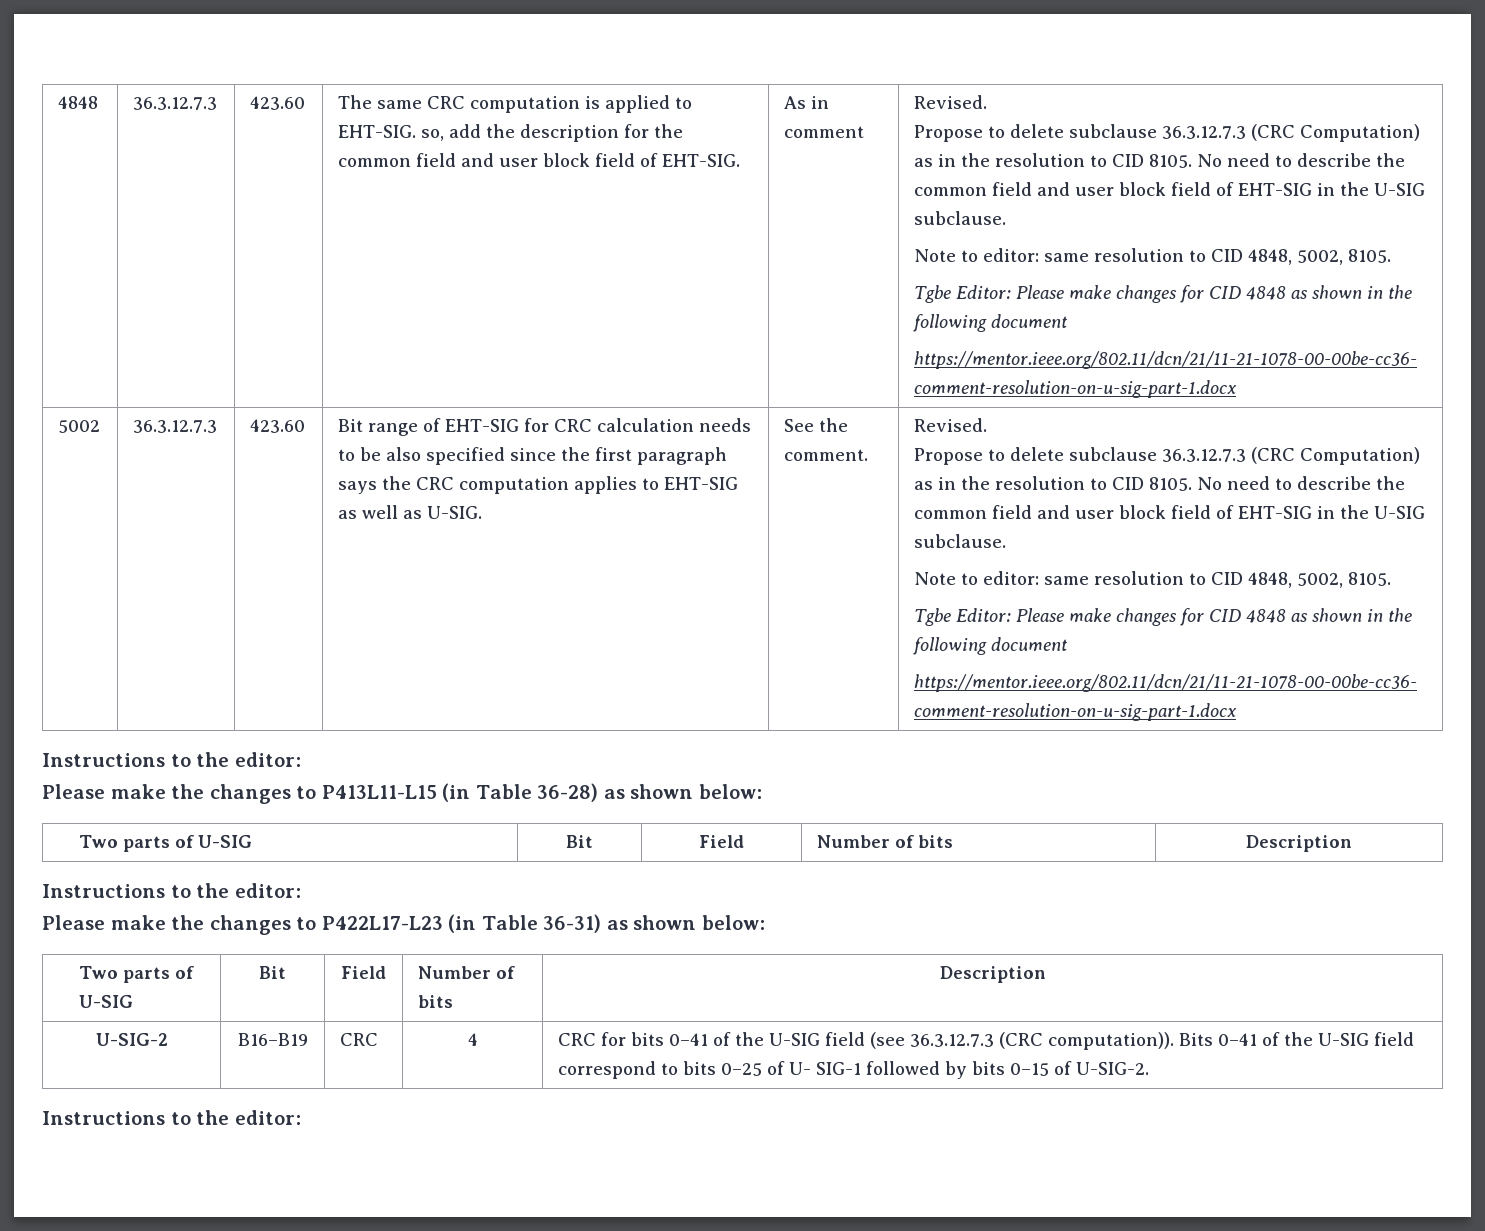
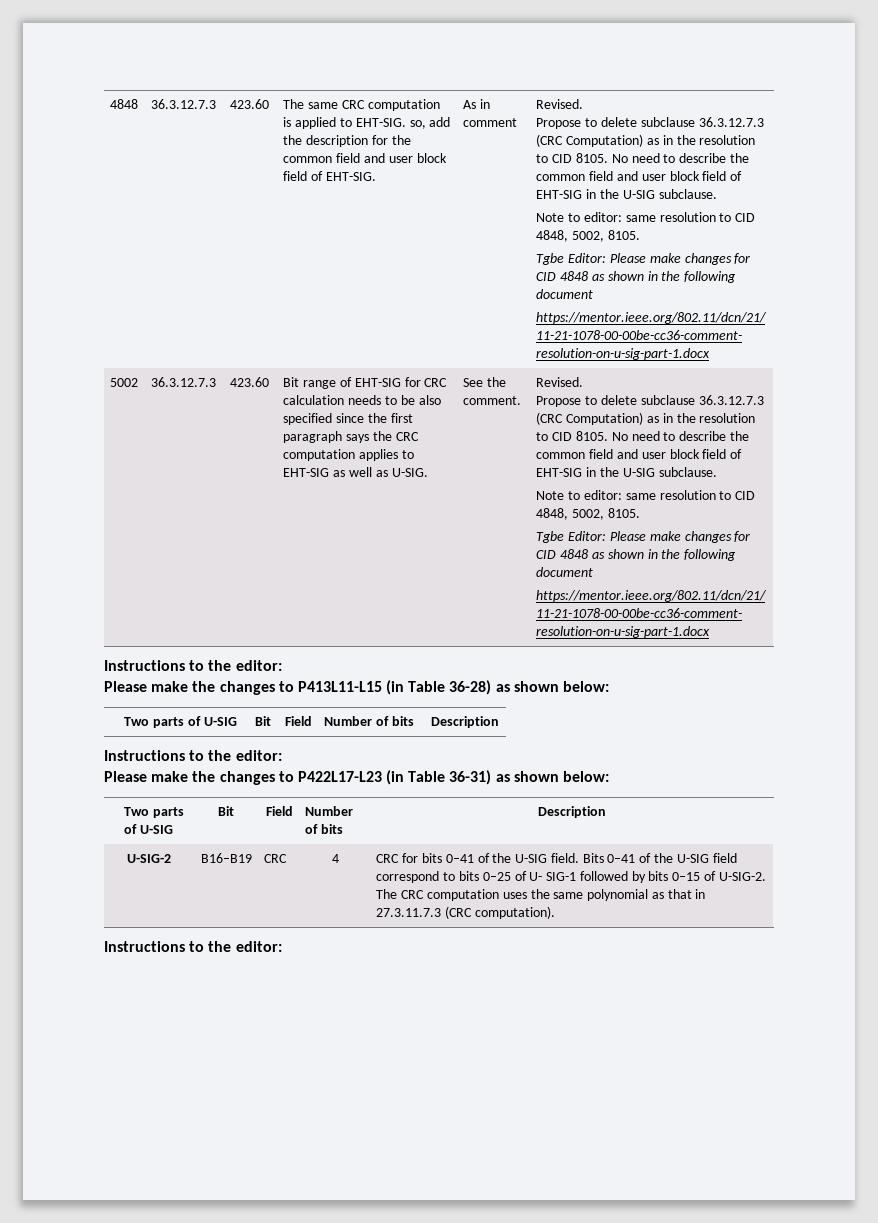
- CRC for bits 0–41 of the U-SIG field (see 36.3.12.7.3 (CRC computation)).
+ CRC for bits 0–41 of the U-SIG field.
+ The CRC computation uses the same polynomial as that in 27.3.11.7.3 (CRC computation).

